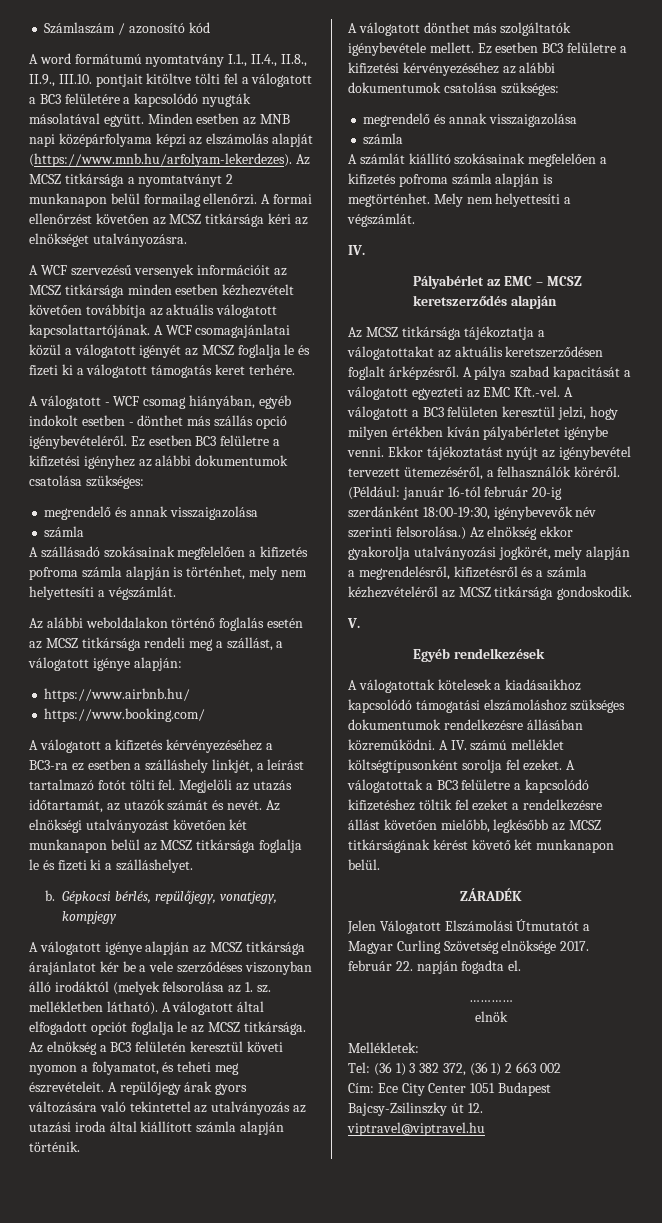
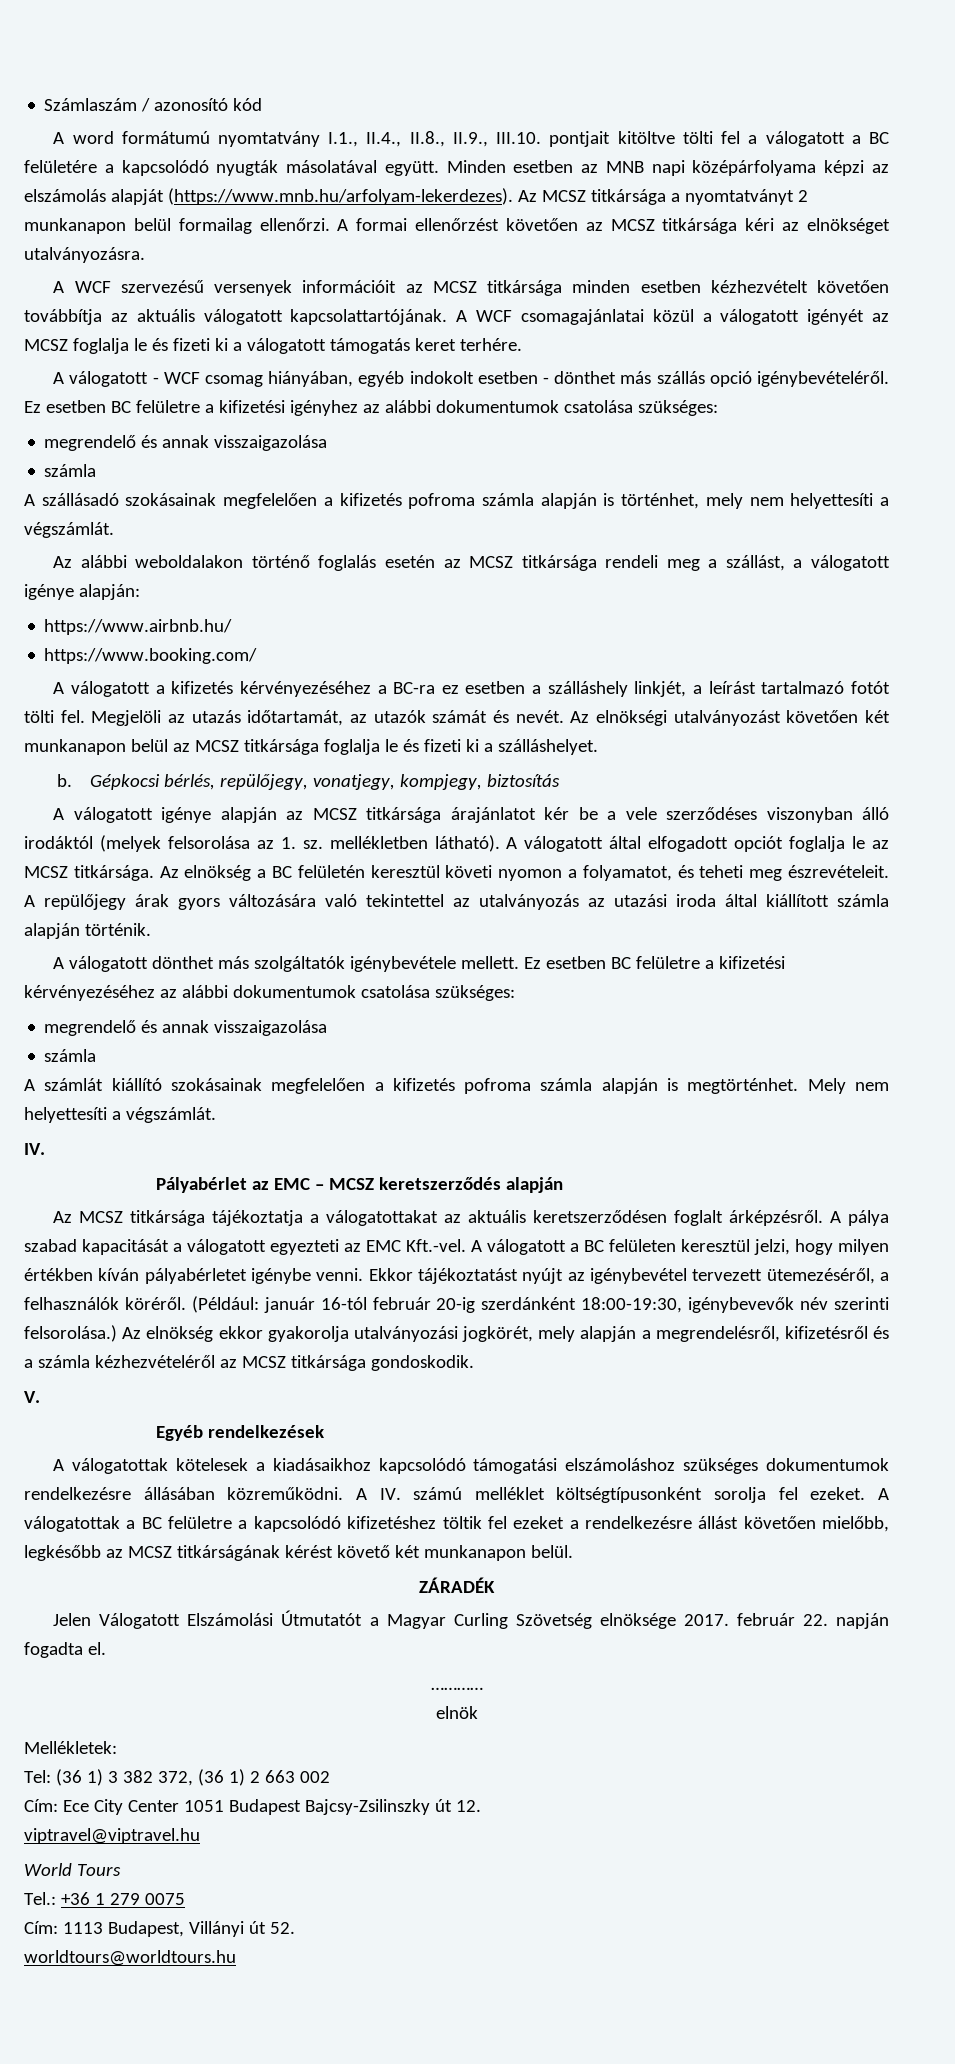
- A word formátumú nyomtatvány I.1., II.4., II.8., II.9., III.10. pontjait kitöltve tölti fel a válogatott a BC3 felületére a kapcsolódó nyugták másolatával együtt.
+ A word formátumú nyomtatvány I.1., II.4., II.8., II.9., III.10. pontjait kitöltve tölti fel a válogatott a BC felületére a kapcsolódó nyugták másolatával együtt.
- Ez esetben BC3 felületre a kifizetési igényhez az alábbi dokumentumok csatolása szükséges:
+ Ez esetben BC felületre a kifizetési igényhez az alábbi dokumentumok csatolása szükséges:
- A válogatott a kifizetés kérvényezéséhez a BC3-ra ez esetben a szálláshely linkjét, a leírást tartalmazó fotót tölti fel.
+ A válogatott a kifizetés kérvényezéséhez a BC-ra ez esetben a szálláshely linkjét, a leírást tartalmazó fotót tölti fel.
- Gépkocsi bérlés, repülőjegy, vonatjegy, kompjegy
+ Gépkocsi bérlés, repülőjegy, vonatjegy, kompjegy, biztosítás
- Az elnökség a BC3 felületén keresztül követi nyomon a folyamatot, és teheti meg észrevételeit.
+ Az elnökség a BC felületén keresztül követi nyomon a folyamatot, és teheti meg észrevételeit.
- Ez esetben BC3 felületre a kifizetési kérvényezéséhez az alábbi dokumentumok csatolása szükséges:
+ Ez esetben BC felületre a kifizetési kérvényezéséhez az alábbi dokumentumok csatolása szükséges:
- A pálya szabad kapacitását a válogatott egyezteti az EMC Kft.-vel. A válogatott a BC3 felületen keresztül jelzi, hogy milyen értékben kíván pályabérletet igénybe venni.
+ A pálya szabad kapacitását a válogatott egyezteti az EMC Kft.-vel. A válogatott a BC felületen keresztül jelzi, hogy milyen értékben kíván pályabérletet igénybe venni.
- A válogatottak a BC3 felületre a kapcsolódó kifizetéshez töltik fel ezeket a rendelkezésre állást követően mielőbb, legkésőbb az MCSZ titkárságának kérést követő két munkanapon belül.
+ A válogatottak a BC felületre a kapcsolódó kifizetéshez töltik fel ezeket a rendelkezésre állást követően mielőbb, legkésőbb az MCSZ titkárságának kérést követő két munkanapon belül.
+ World Tours
+ Tel.: +36 1 279 0075
+ Cím: 1113 Budapest, Villányi út 52.
+ worldtours@worldtours.hu

